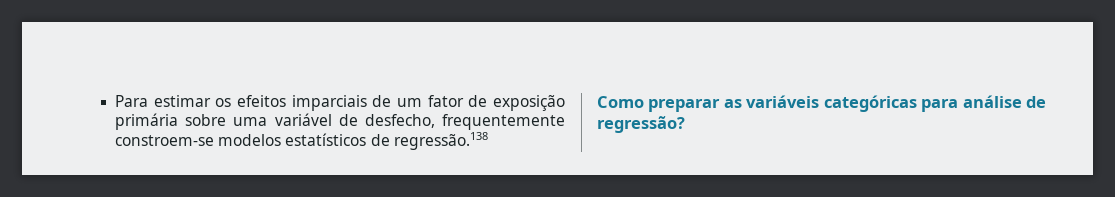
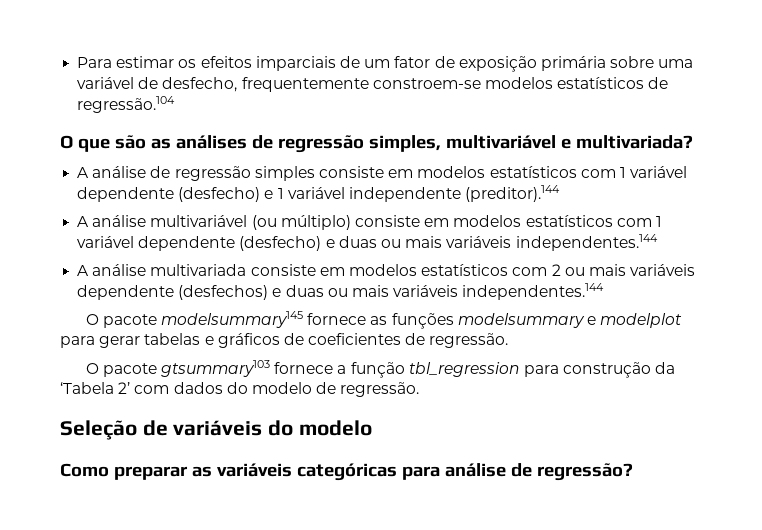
- Para estimar os efeitos imparciais de um fator de exposição primária sobre uma variável de desfecho, frequentemente constroem-se modelos estatísticos de regressão.138
+ Para estimar os efeitos imparciais de um fator de exposição primária sobre uma variável de desfecho, frequentemente constroem-se modelos estatísticos de regressão.104
+ O que são as análises de regressão simples, multivariável e multivariada?
+ A análise de regressão simples consiste em modelos estatísticos com 1 variável dependente (desfecho) e 1 variável independente (preditor).144
+ A análise multivariável (ou múltiplo) consiste em modelos estatísticos com 1 variável dependente (desfecho) e duas ou mais variáveis independentes.144
+ A análise multivariada consiste em modelos estatísticos com 2 ou mais variáveis dependente (desfechos) e duas ou mais variáveis independentes.144
+ O pacote modelsummary145 fornece as funções modelsummary e modelplot para gerar tabelas e gráficos de coeficientes de regressão.
+ O pacote gtsummary103 fornece a função tbl_regression para construção da ‘Tabela 2’ com dados do modelo de regressão.
+ Seleção de variáveis do modelo

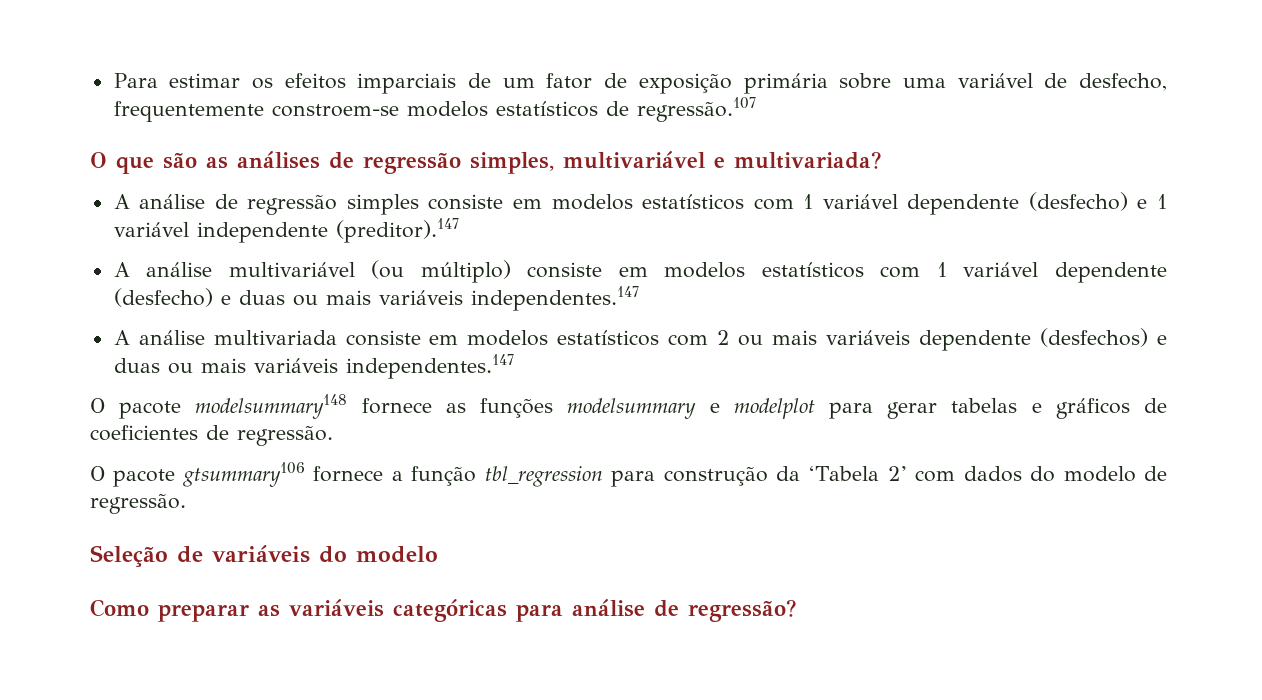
- Para estimar os efeitos imparciais de um fator de exposição primária sobre uma variável de desfecho, frequentemente constroem-se modelos estatísticos de regressão.104
+ Para estimar os efeitos imparciais de um fator de exposição primária sobre uma variável de desfecho, frequentemente constroem-se modelos estatísticos de regressão.107
- A análise de regressão simples consiste em modelos estatísticos com 1 variável dependente (desfecho) e 1 variável independente (preditor).144
+ A análise de regressão simples consiste em modelos estatísticos com 1 variável dependente (desfecho) e 1 variável independente (preditor).147
- A análise multivariável (ou múltiplo) consiste em modelos estatísticos com 1 variável dependente (desfecho) e duas ou mais variáveis independentes.144
+ A análise multivariável (ou múltiplo) consiste em modelos estatísticos com 1 variável dependente (desfecho) e duas ou mais variáveis independentes.147
- A análise multivariada consiste em modelos estatísticos com 2 ou mais variáveis dependente (desfechos) e duas ou mais variáveis independentes.144
- O pacote modelsummary145 fornece as funções modelsummary e modelplot para gerar tabelas e gráficos de coeficientes de regressão.
+ A análise multivariada consiste em modelos estatísticos com 2 ou mais variáveis dependente (desfechos) e duas ou mais variáveis independentes.147
+ O pacote modelsummary148 fornece as funções modelsummary e modelplot para gerar tabelas e gráficos de coeficientes de regressão.
- O pacote gtsummary103 fornece a função tbl_regression para construção da ‘Tabela 2’ com dados do modelo de regressão.
+ O pacote gtsummary106 fornece a função tbl_regression para construção da ‘Tabela 2’ com dados do modelo de regressão.

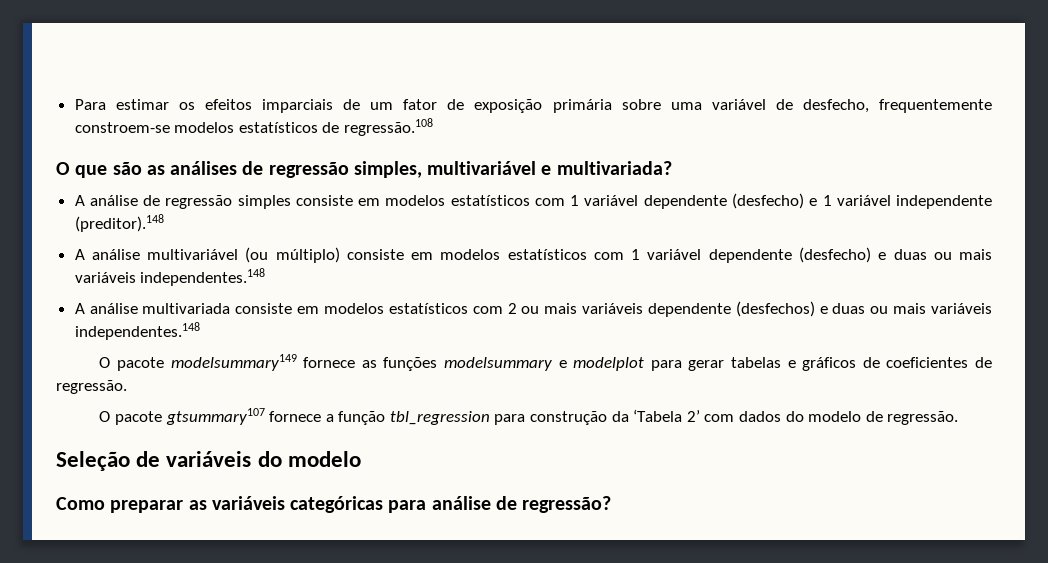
- Para estimar os efeitos imparciais de um fator de exposição primária sobre uma variável de desfecho, frequentemente constroem-se modelos estatísticos de regressão.107
+ Para estimar os efeitos imparciais de um fator de exposição primária sobre uma variável de desfecho, frequentemente constroem-se modelos estatísticos de regressão.108
- A análise de regressão simples consiste em modelos estatísticos com 1 variável dependente (desfecho) e 1 variável independente (preditor).147
+ A análise de regressão simples consiste em modelos estatísticos com 1 variável dependente (desfecho) e 1 variável independente (preditor).148
- A análise multivariável (ou múltiplo) consiste em modelos estatísticos com 1 variável dependente (desfecho) e duas ou mais variáveis independentes.147
+ A análise multivariável (ou múltiplo) consiste em modelos estatísticos com 1 variável dependente (desfecho) e duas ou mais variáveis independentes.148
- A análise multivariada consiste em modelos estatísticos com 2 ou mais variáveis dependente (desfechos) e duas ou mais variáveis independentes.147
- O pacote modelsummary148 fornece as funções modelsummary e modelplot para gerar tabelas e gráficos de coeficientes de regressão.
+ A análise multivariada consiste em modelos estatísticos com 2 ou mais variáveis dependente (desfechos) e duas ou mais variáveis independentes.148
+ O pacote modelsummary149 fornece as funções modelsummary e modelplot para gerar tabelas e gráficos de coeficientes de regressão.
- O pacote gtsummary106 fornece a função tbl_regression para construção da ‘Tabela 2’ com dados do modelo de regressão.
+ O pacote gtsummary107 fornece a função tbl_regression para construção da ‘Tabela 2’ com dados do modelo de regressão.

